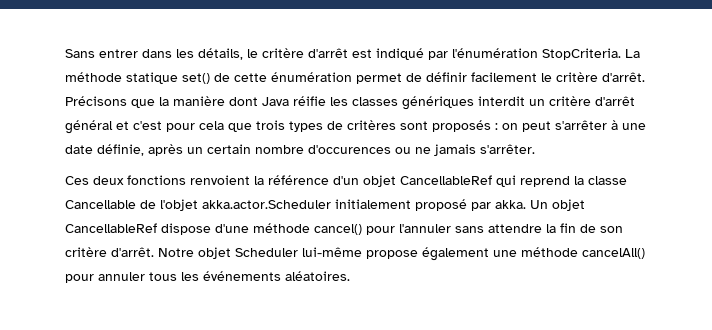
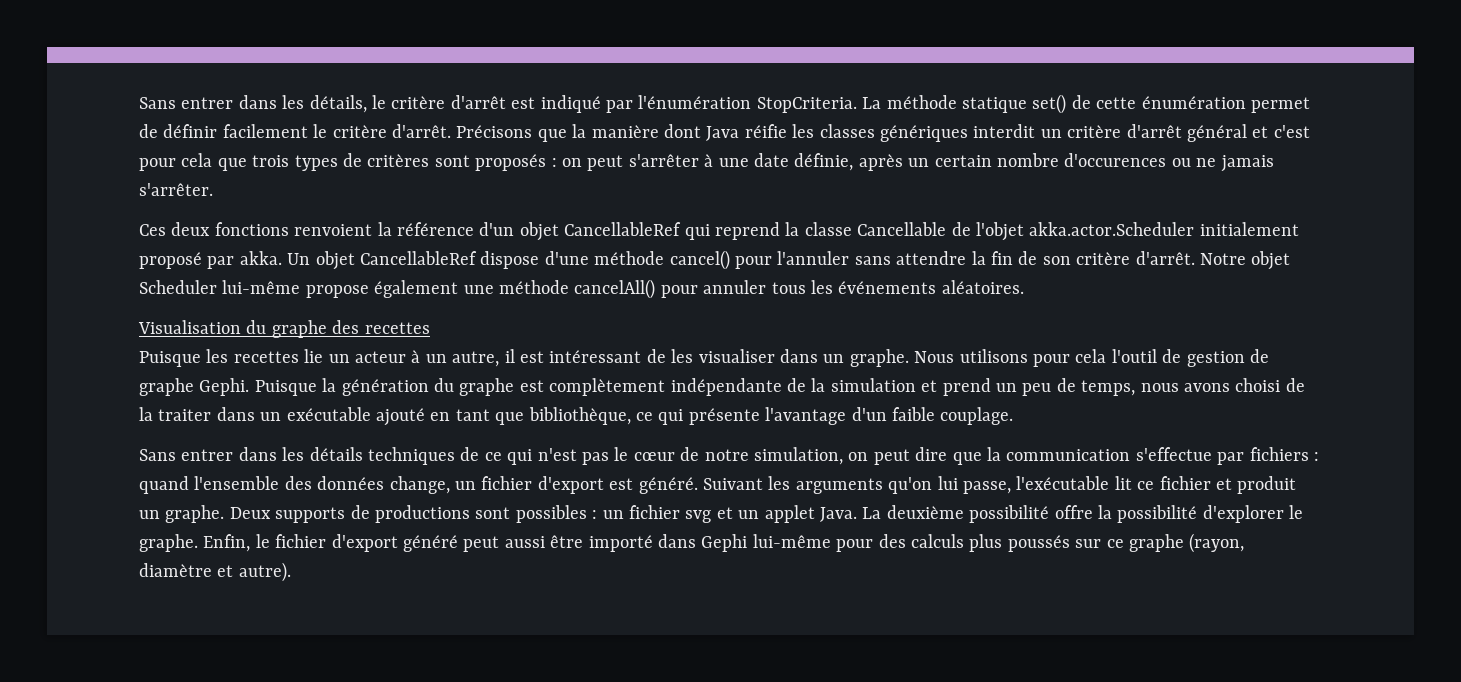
+ Visualisation du graphe des recettes
+ Puisque les recettes lie un acteur à un autre, il est intéressant de les visualiser dans un graphe. Nous utilisons pour cela l'outil de gestion de graphe Gephi. Puisque la génération du graphe est complètement indépendante de la simulation et prend un peu de temps, nous avons choisi de la traiter dans un exécutable ajouté en tant que bibliothèque, ce qui présente l'avantage d'un faible couplage.
+ Sans entrer dans les détails techniques de ce qui n'est pas le cœur de notre simulation, on peut dire que la communication s'effectue par fichiers : quand l'ensemble des données change, un fichier d'export est généré. Suivant les arguments qu'on lui passe, l'exécutable lit ce fichier et produit un graphe. Deux supports de productions sont possibles : un fichier svg et un applet Java. La deuxième possibilité offre la possibilité d'explorer le graphe. Enfin, le fichier d'export généré peut aussi être importé dans Gephi lui-même pour des calculs plus poussés sur ce graphe (rayon, diamètre et autre).

